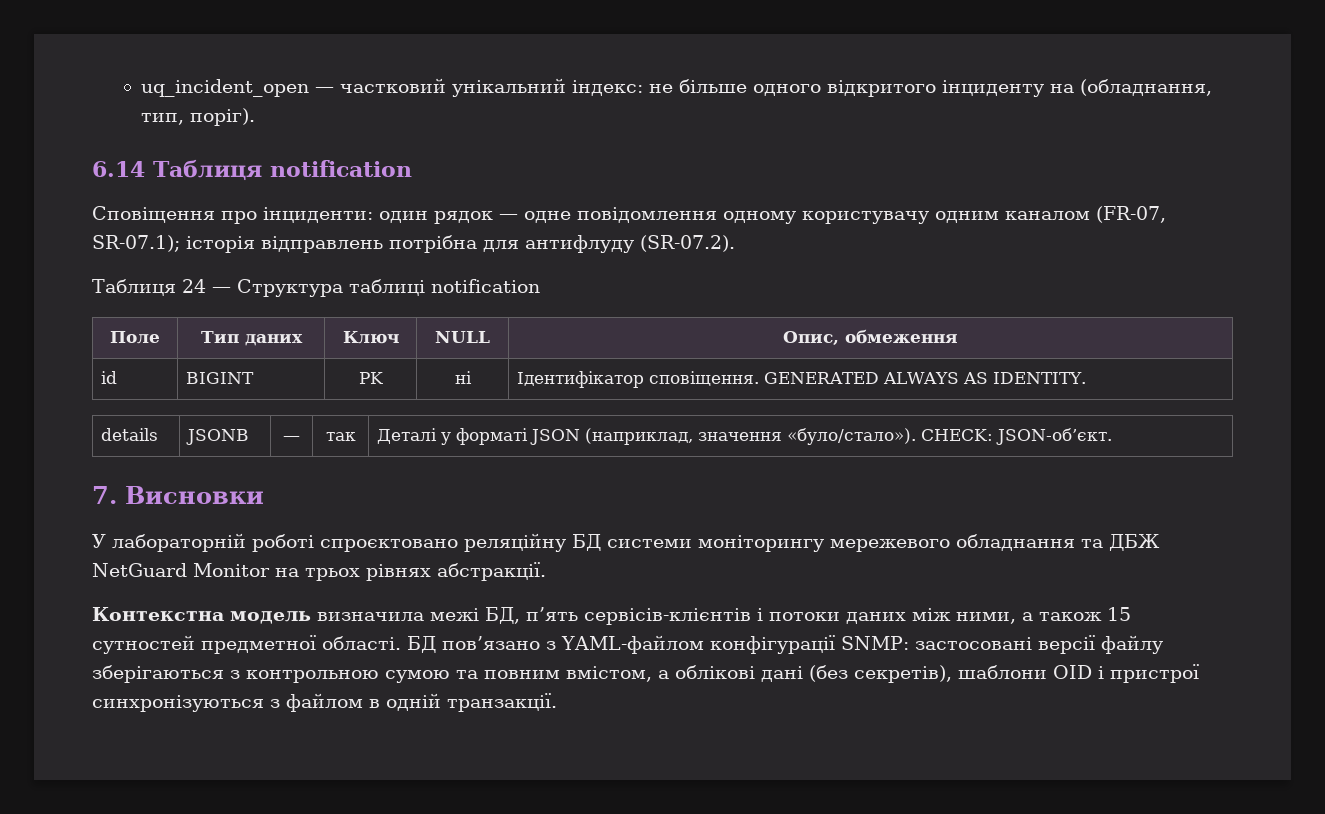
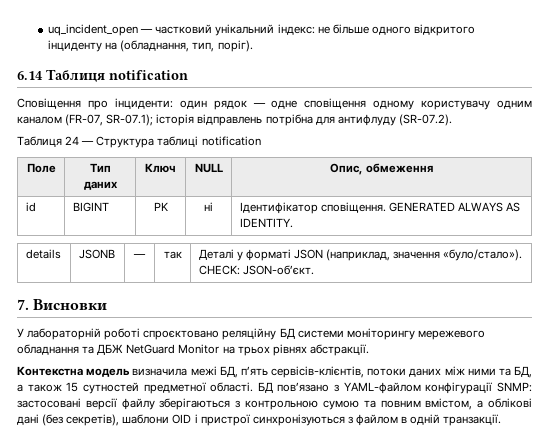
- Сповіщення про інциденти: один рядок — одне повідомлення одному користувачу одним каналом (FR-07, SR-07.1); історія відправлень потрібна для антифлуду (SR-07.2).
+ Сповіщення про інциденти: один рядок — одне сповіщення одному користувачу одним каналом (FR-07, SR-07.1); історія відправлень потрібна для антифлуду (SR-07.2).
- Контекстна модель визначила межі БД, п’ять сервісів-клієнтів і потоки даних між ними, а також 15 сутностей предметної області.
+ Контекстна модель визначила межі БД, п’ять сервісів-клієнтів, потоки даних між ними та БД, а також 15 сутностей предметної області.

